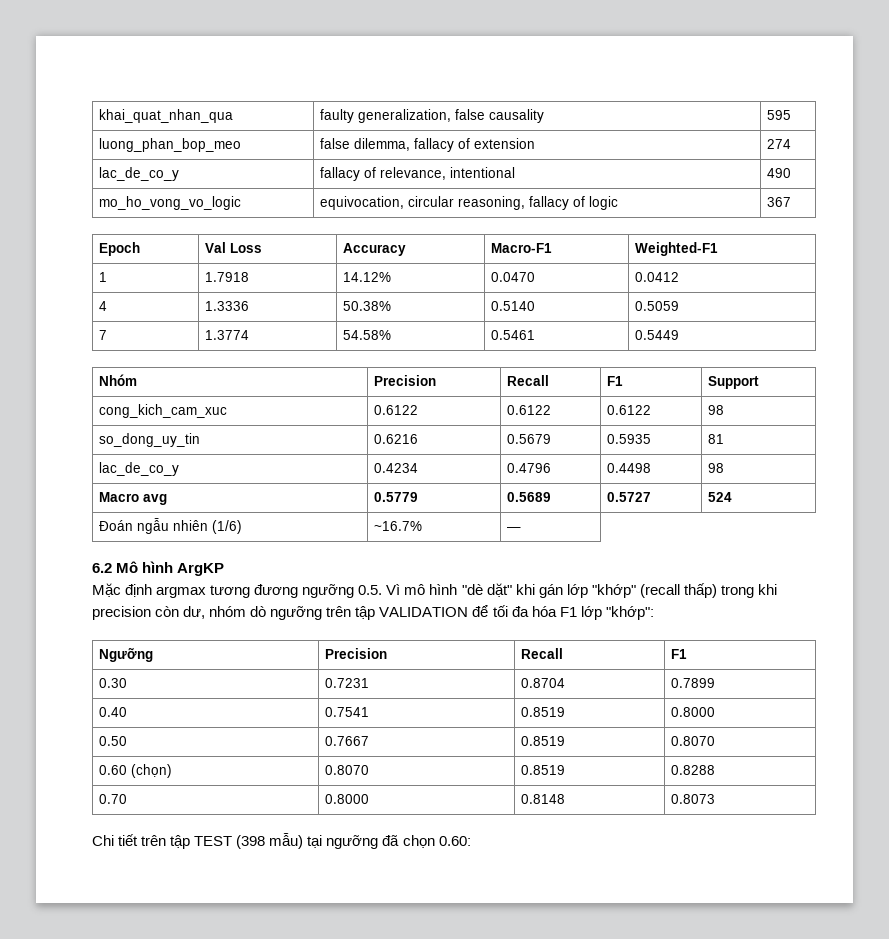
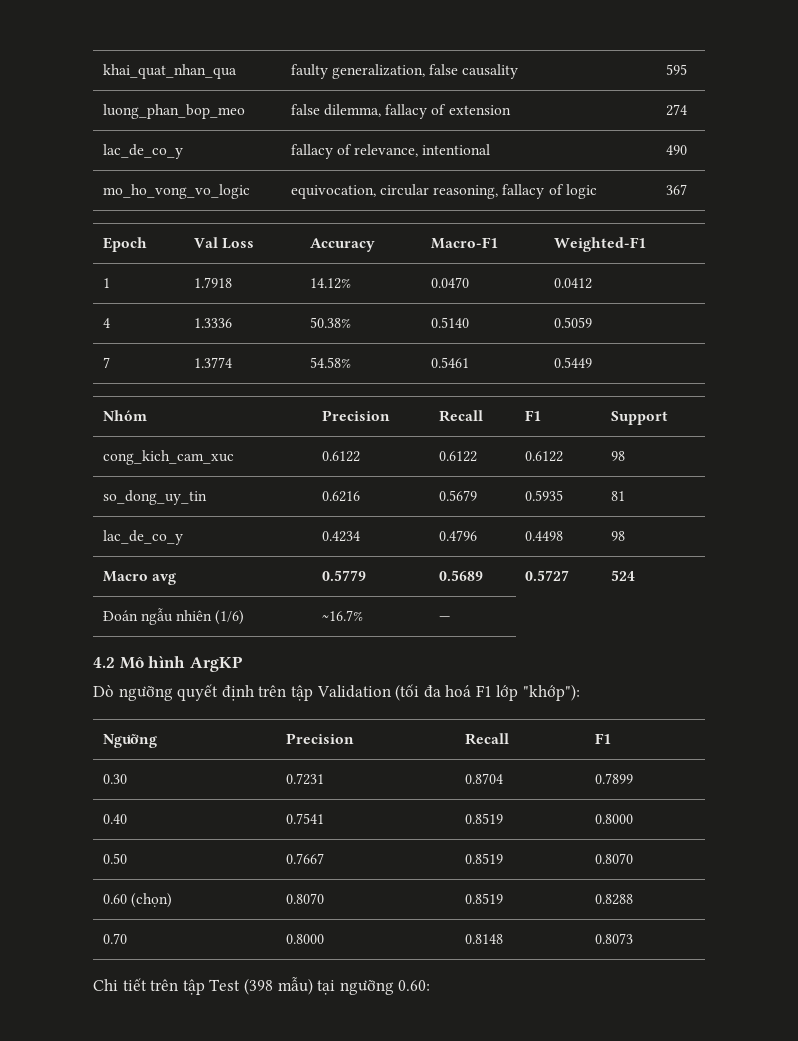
- 6.2 Mô hình ArgKP
+ 4.2 Mô hình ArgKP
- Mặc định argmax tương đương ngưỡng 0.5. Vì mô hình "dè dặt" khi gán lớp "khớp" (recall thấp) trong khi precision còn dư, nhóm dò ngưỡng trên tập VALIDATION để tối đa hóa F1 lớp "khớp":
+ Dò ngưỡng quyết định trên tập Validation (tối đa hoá F1 lớp "khớp"):
- Chi tiết trên tập TEST (398 mẫu) tại ngưỡng đã chọn 0.60:
+ Chi tiết trên tập Test (398 mẫu) tại ngưỡng 0.60:

